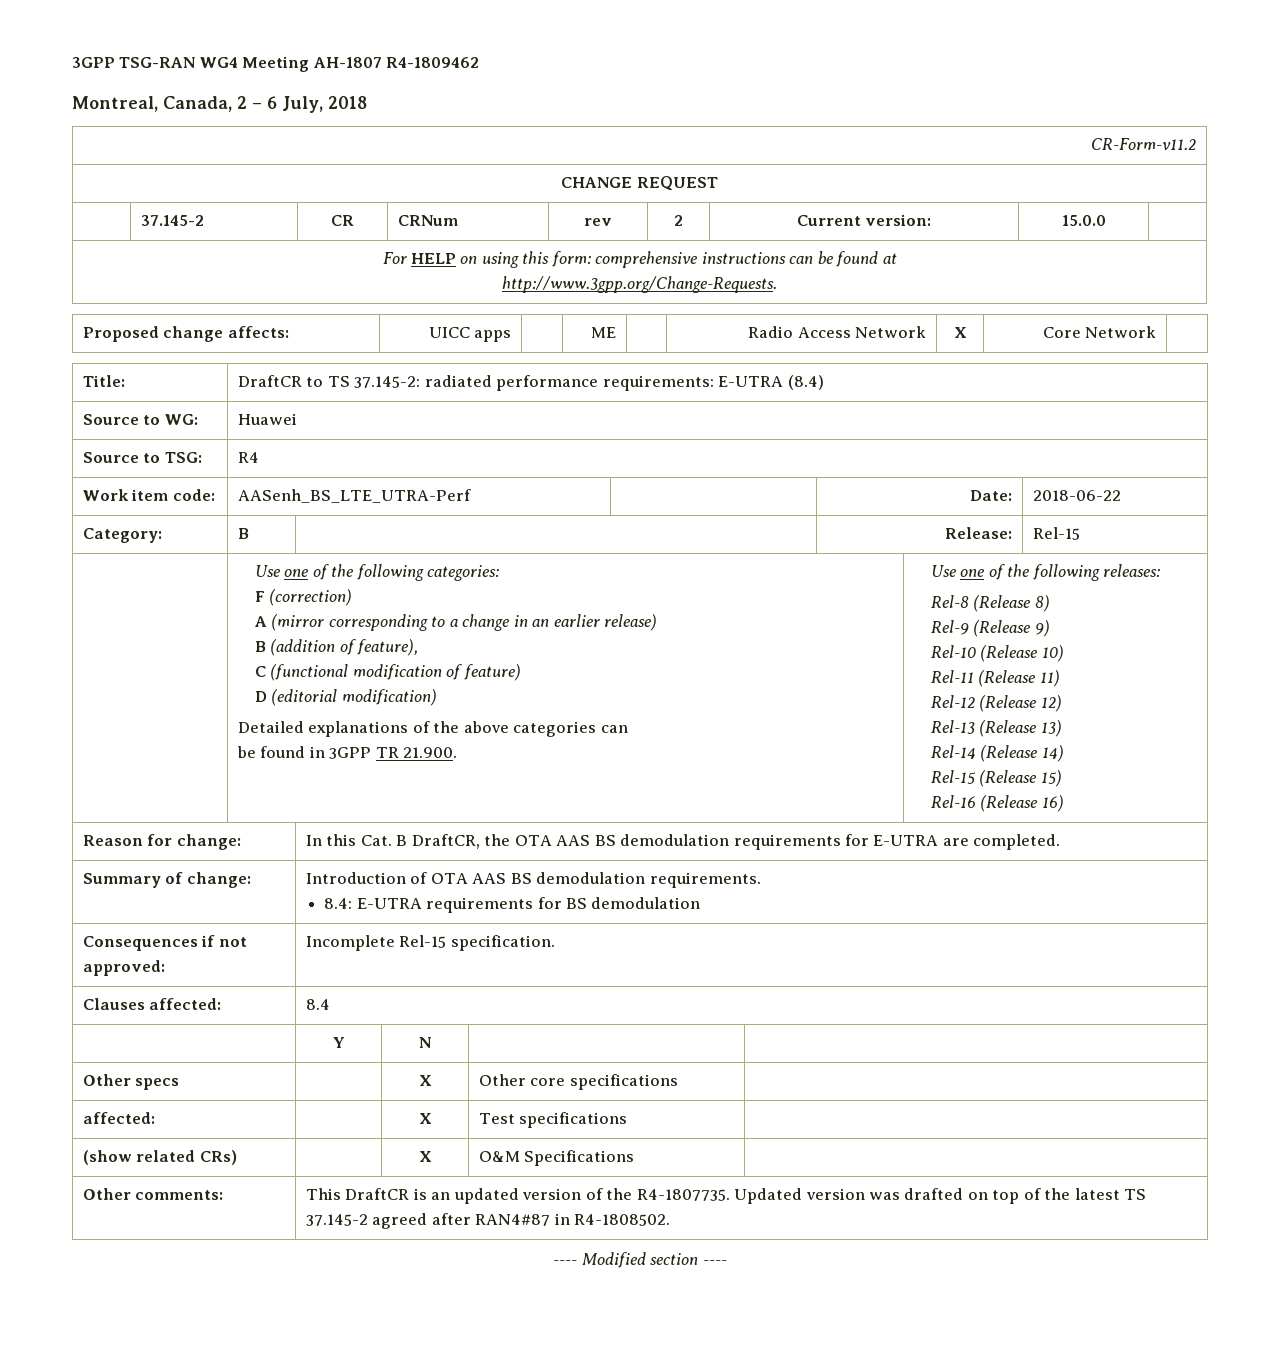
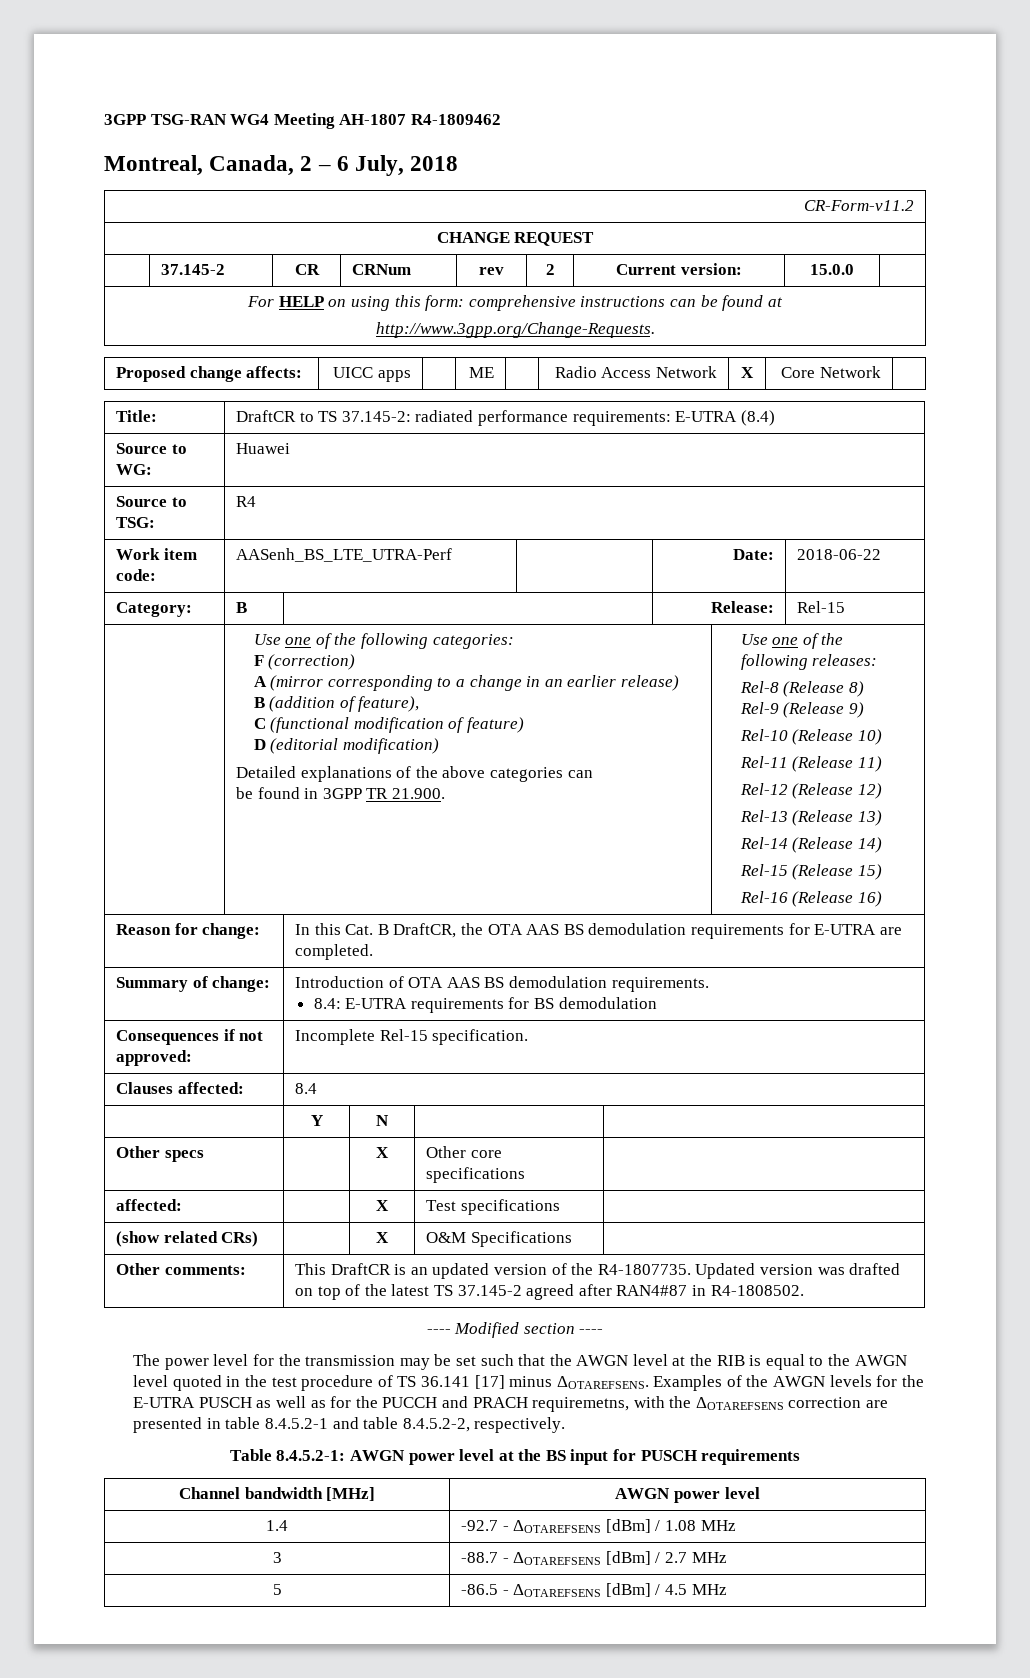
+ The power level for the transmission may be set such that the AWGN level at the RIB is equal to the AWGN level quoted in the test procedure of TS 36.141 [17] minus ΔOTAREFSENS. Examples of the AWGN levels for the E-UTRA PUSCH as well as for the PUCCH and PRACH requiremetns, with the ΔOTAREFSENS correction are presented in table 8.4.5.2-1 and table 8.4.5.2-2, respectively.
+ Table 8.4.5.2-1: AWGN power level at the BS input for PUSCH requirements
+ Channel bandwidth [MHz] | AWGN power level
+ 1.4 | -92.7 - ΔOTAREFSENS [dBm] / 1.08 MHz
+ 3 | -88.7 - ΔOTAREFSENS [dBm] / 2.7 MHz
+ 5 | -86.5 - ΔOTAREFSENS [dBm] / 4.5 MHz

